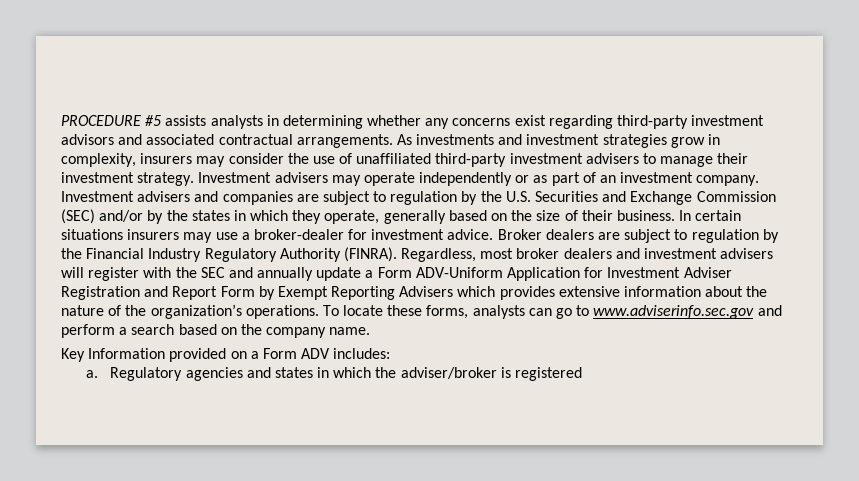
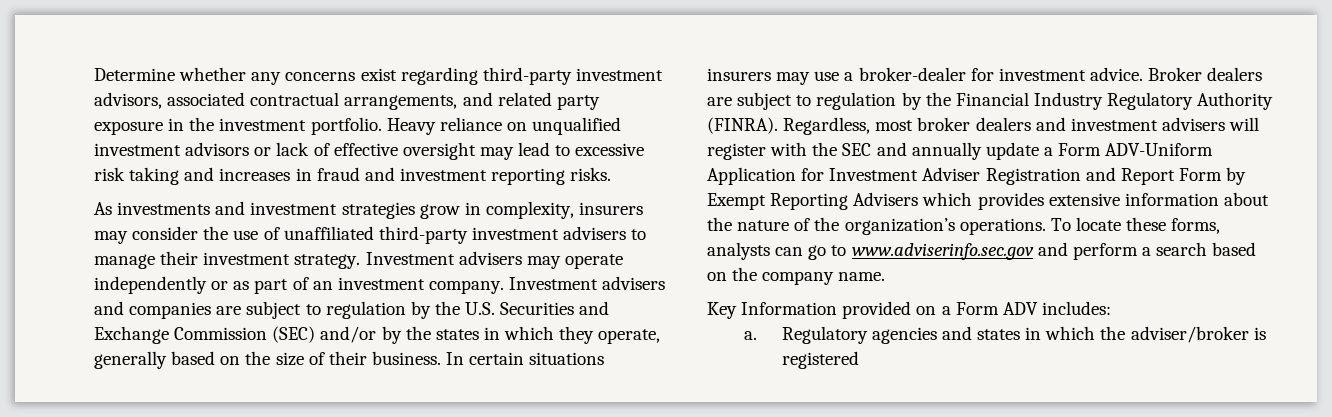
- PROCEDURE #5 assists analysts in determining whether any concerns exist regarding third-party investment advisors and associated contractual arrangements. As investments and investment strategies grow in complexity, insurers may consider the use of unaffiliated third-party investment advisers to manage their investment strategy.
+ Determine whether any concerns exist regarding third-party investment advisors, associated contractual arrangements, and related party exposure in the investment portfolio. Heavy reliance on unqualified investment advisors or lack of effective oversight may lead to excessive risk taking and increases in fraud and investment reporting risks.
+ As investments and investment strategies grow in complexity, insurers may consider the use of unaffiliated third-party investment advisers to manage their investment strategy.

